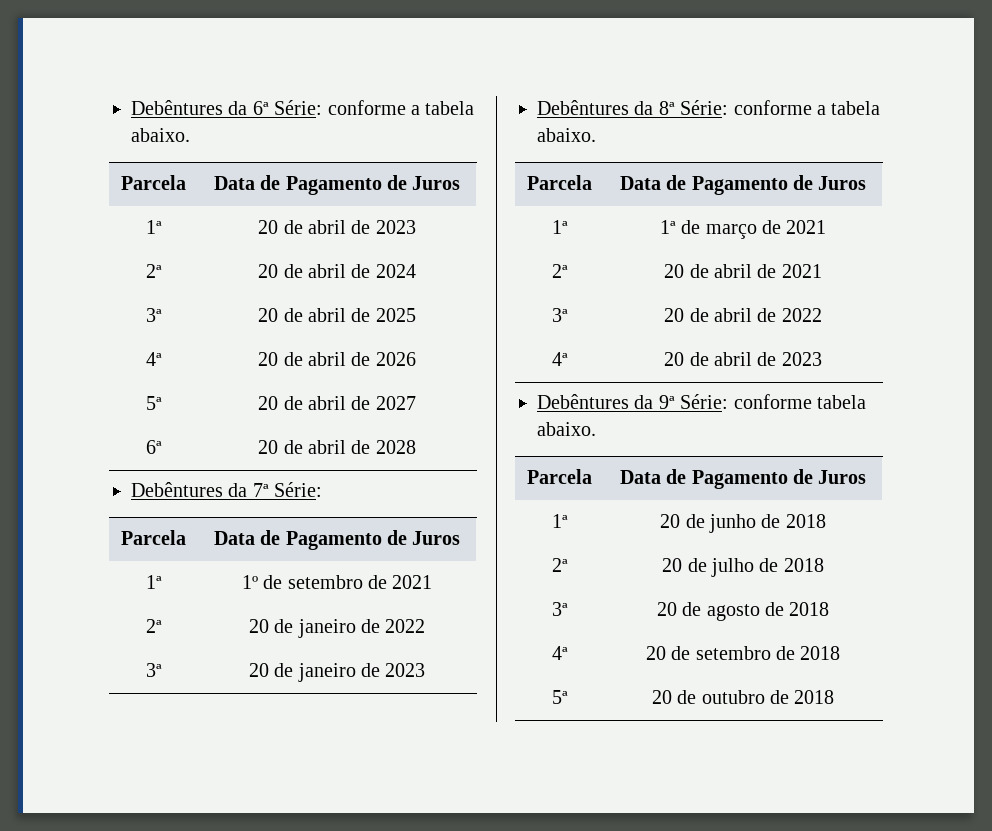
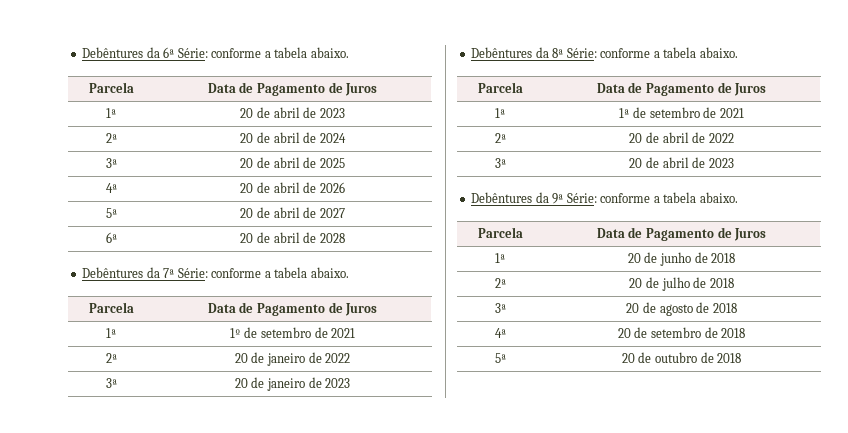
- Debêntures da 7ª Série:
+ Debêntures da 7ª Série: conforme a tabela abaixo.
- 1ª | 1ª de março de 2021
+ 1ª | 1ª de setembro de 2021
- 2ª | 20 de abril de 2021
- 3ª | 20 de abril de 2022
- 4ª | 20 de abril de 2023
+ 2ª | 20 de abril de 2022
+ 3ª | 20 de abril de 2023
- Debêntures da 9ª Série: conforme tabela abaixo.
+ Debêntures da 9ª Série: conforme a tabela abaixo.

